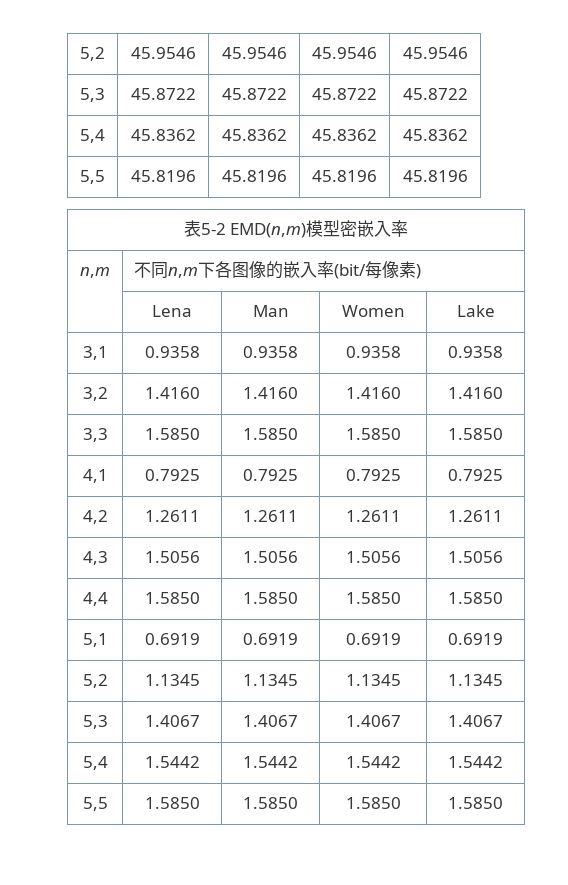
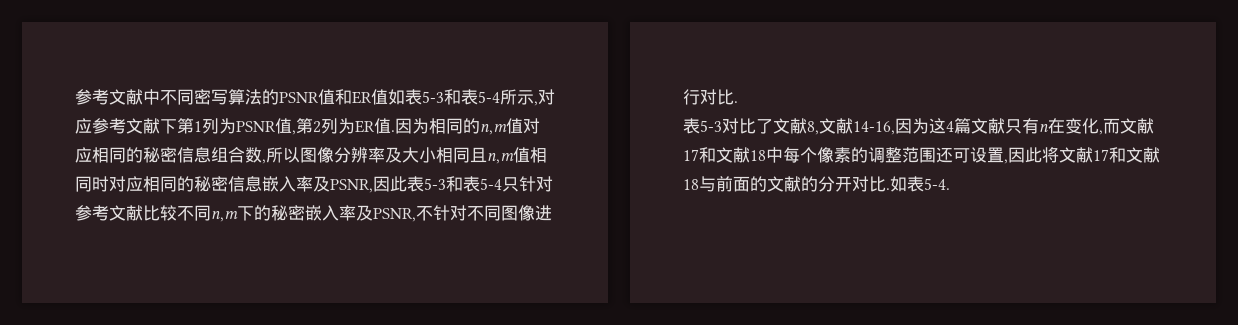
- 5,2 | 45.9546 | 45.9546 | 45.9546 | 45.9546
- 5,3 | 45.8722 | 45.8722 | 45.8722 | 45.8722
- 5,4 | 45.8362 | 45.8362 | 45.8362 | 45.8362
- 5,5 | 45.8196 | 45.8196 | 45.8196 | 45.8196
- 表5-2 EMD(n,m)模型密嵌入率
- n,m | 不同n,m下各图像的嵌入率(bit/每像素)
- | Lena | Man | Women | Lake
- 3,1 | 0.9358 | 0.9358 | 0.9358 | 0.9358
- 3,2 | 1.4160 | 1.4160 | 1.4160 | 1.4160
- 3,3 | 1.5850 | 1.5850 | 1.5850 | 1.5850
- 4,1 | 0.7925 | 0.7925 | 0.7925 | 0.7925
- 4,2 | 1.2611 | 1.2611 | 1.2611 | 1.2611
- 4,3 | 1.5056 | 1.5056 | 1.5056 | 1.5056
- 4,4 | 1.5850 | 1.5850 | 1.5850 | 1.5850
- 5,1 | 0.6919 | 0.6919 | 0.6919 | 0.6919
- 5,2 | 1.1345 | 1.1345 | 1.1345 | 1.1345
- 5,3 | 1.4067 | 1.4067 | 1.4067 | 1.4067
- 5,4 | 1.5442 | 1.5442 | 1.5442 | 1.5442
- 5,5 | 1.5850 | 1.5850 | 1.5850 | 1.5850
+ 参考文献中不同密写算法的PSNR值和ER值如表5-3和表5-4所示,对应参考文献下第1列为PSNR值,第2列为ER值.因为相同的n,m值对应相同的秘密信息组合数,所以图像分辨率及大小相同且n,m值相同时对应相同的秘密信息嵌入率及PSNR,因此表5-3和表5-4只针对参考文献比较不同n,m下的秘密嵌入率及PSNR,不针对不同图像进行对比.
+ 表5-3对比了文献8,文献14-16,因为这4篇文献只有n在变化,而文献17和文献18中每个像素的调整范围还可设置,因此将文献17和文献18与前面的文献的分开对比.如表5-4.

